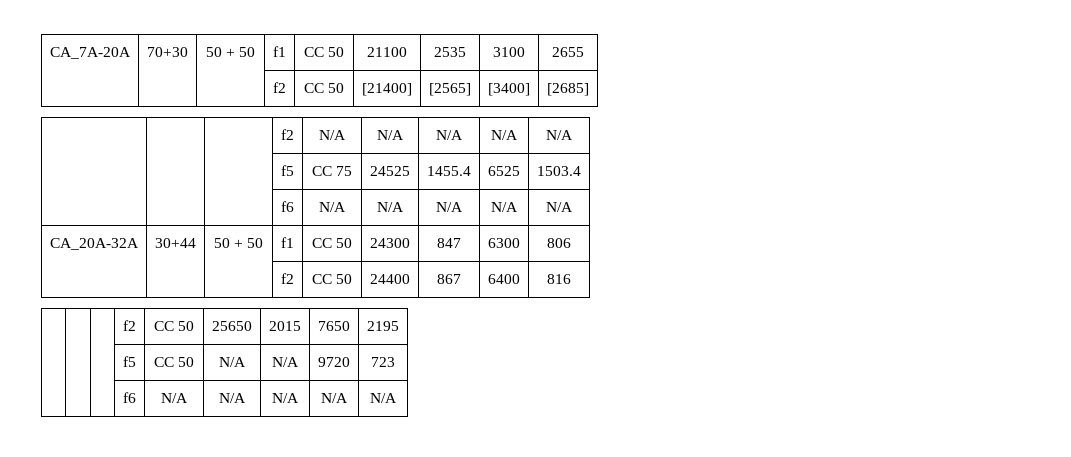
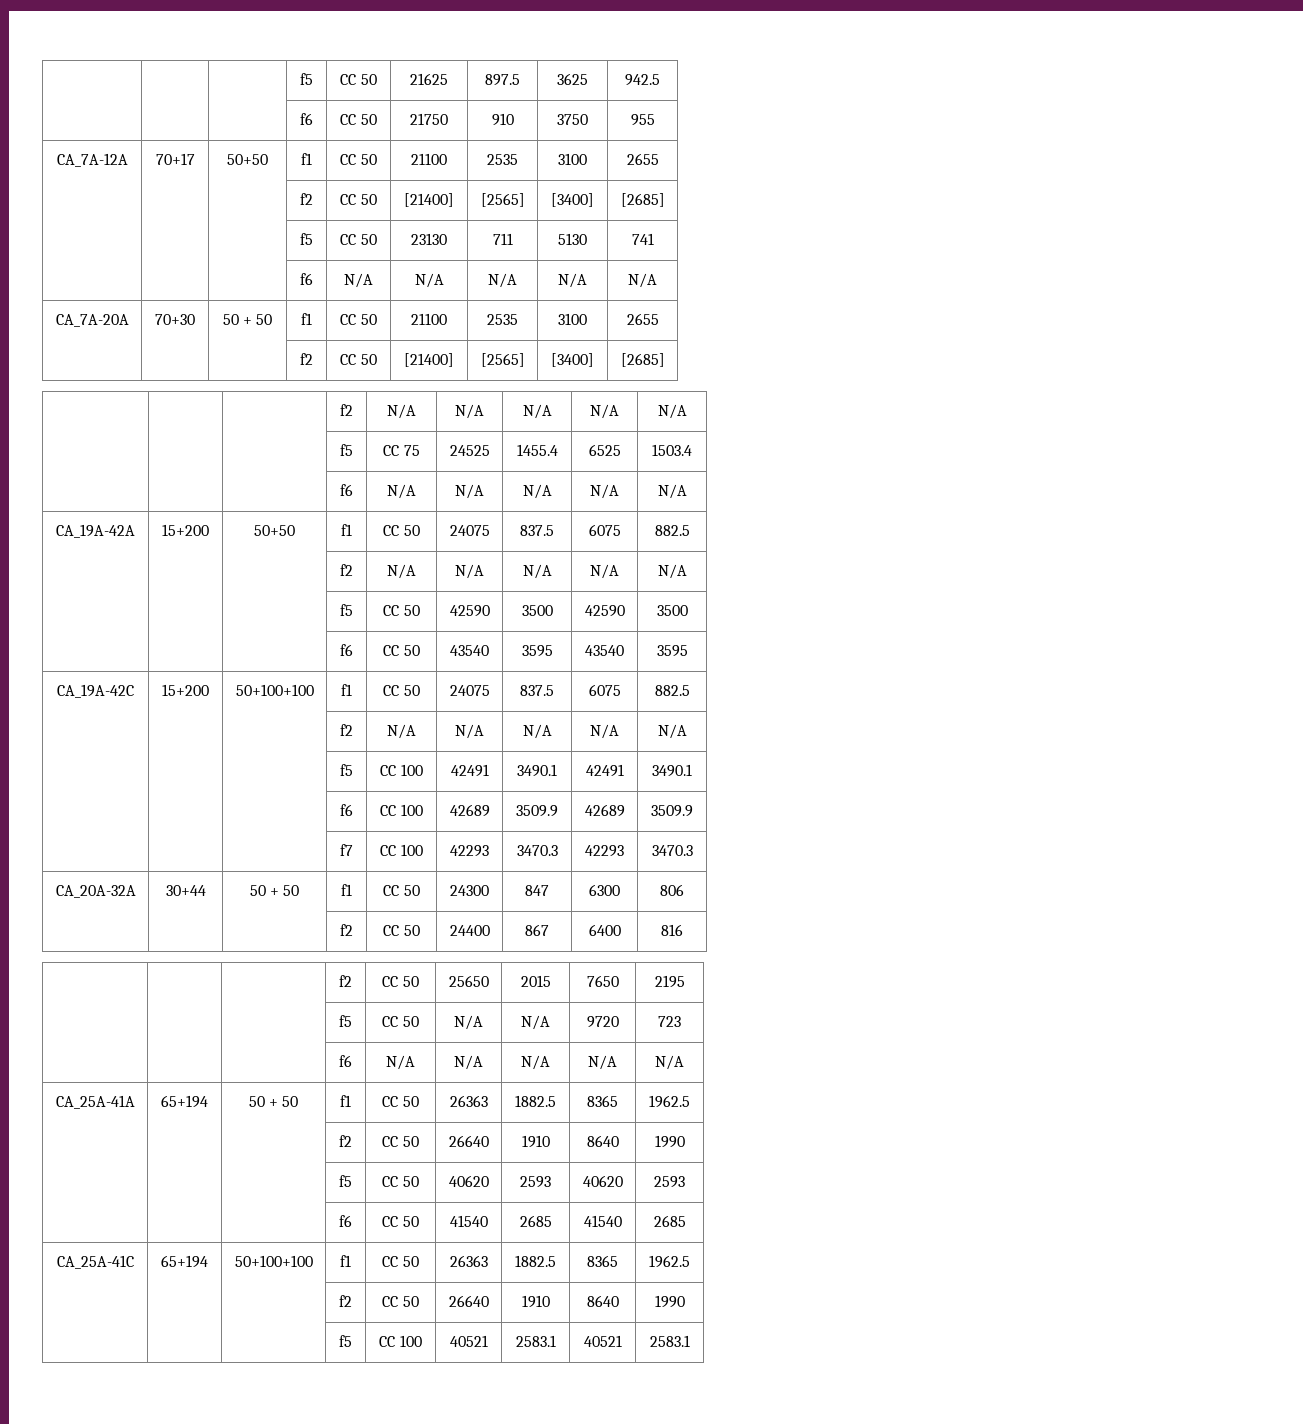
+ | | | f5 | CC 50 | 21625 | 897.5 | 3625 | 942.5
+ | | | f6 | CC 50 | 21750 | 910 | 3750 | 955
+ CA_7A-12A | 70+17 | 50+50 | f1 | CC 50 | 21100 | 2535 | 3100 | 2655
+ | | | f2 | CC 50 | [21400] | [2565] | [3400] | [2685]
+ | | | f5 | CC 50 | 23130 | 711 | 5130 | 741
+ | | | f6 | N/A | N/A | N/A | N/A | N/A
+ CA_19A-42A | 15+200 | 50+50 | f1 | CC 50 | 24075 | 837.5 | 6075 | 882.5
+ | | | f2 | N/A | N/A | N/A | N/A | N/A
+ | | | f5 | CC 50 | 42590 | 3500 | 42590 | 3500
+ | | | f6 | CC 50 | 43540 | 3595 | 43540 | 3595
+ CA_19A-42C | 15+200 | 50+100+100 | f1 | CC 50 | 24075 | 837.5 | 6075 | 882.5
+ | | | f2 | N/A | N/A | N/A | N/A | N/A
+ | | | f5 | CC 100 | 42491 | 3490.1 | 42491 | 3490.1
+ | | | f6 | CC 100 | 42689 | 3509.9 | 42689 | 3509.9
+ | | | f7 | CC 100 | 42293 | 3470.3 | 42293 | 3470.3
+ CA_25A-41A | 65+194 | 50 + 50 | f1 | CC 50 | 26363 | 1882.5 | 8365 | 1962.5
+ | | | f2 | CC 50 | 26640 | 1910 | 8640 | 1990
+ | | | f5 | CC 50 | 40620 | 2593 | 40620 | 2593
+ | | | f6 | CC 50 | 41540 | 2685 | 41540 | 2685
+ CA_25A-41C | 65+194 | 50+100+100 | f1 | CC 50 | 26363 | 1882.5 | 8365 | 1962.5
+ | | | f2 | CC 50 | 26640 | 1910 | 8640 | 1990
+ | | | f5 | CC 100 | 40521 | 2583.1 | 40521 | 2583.1

